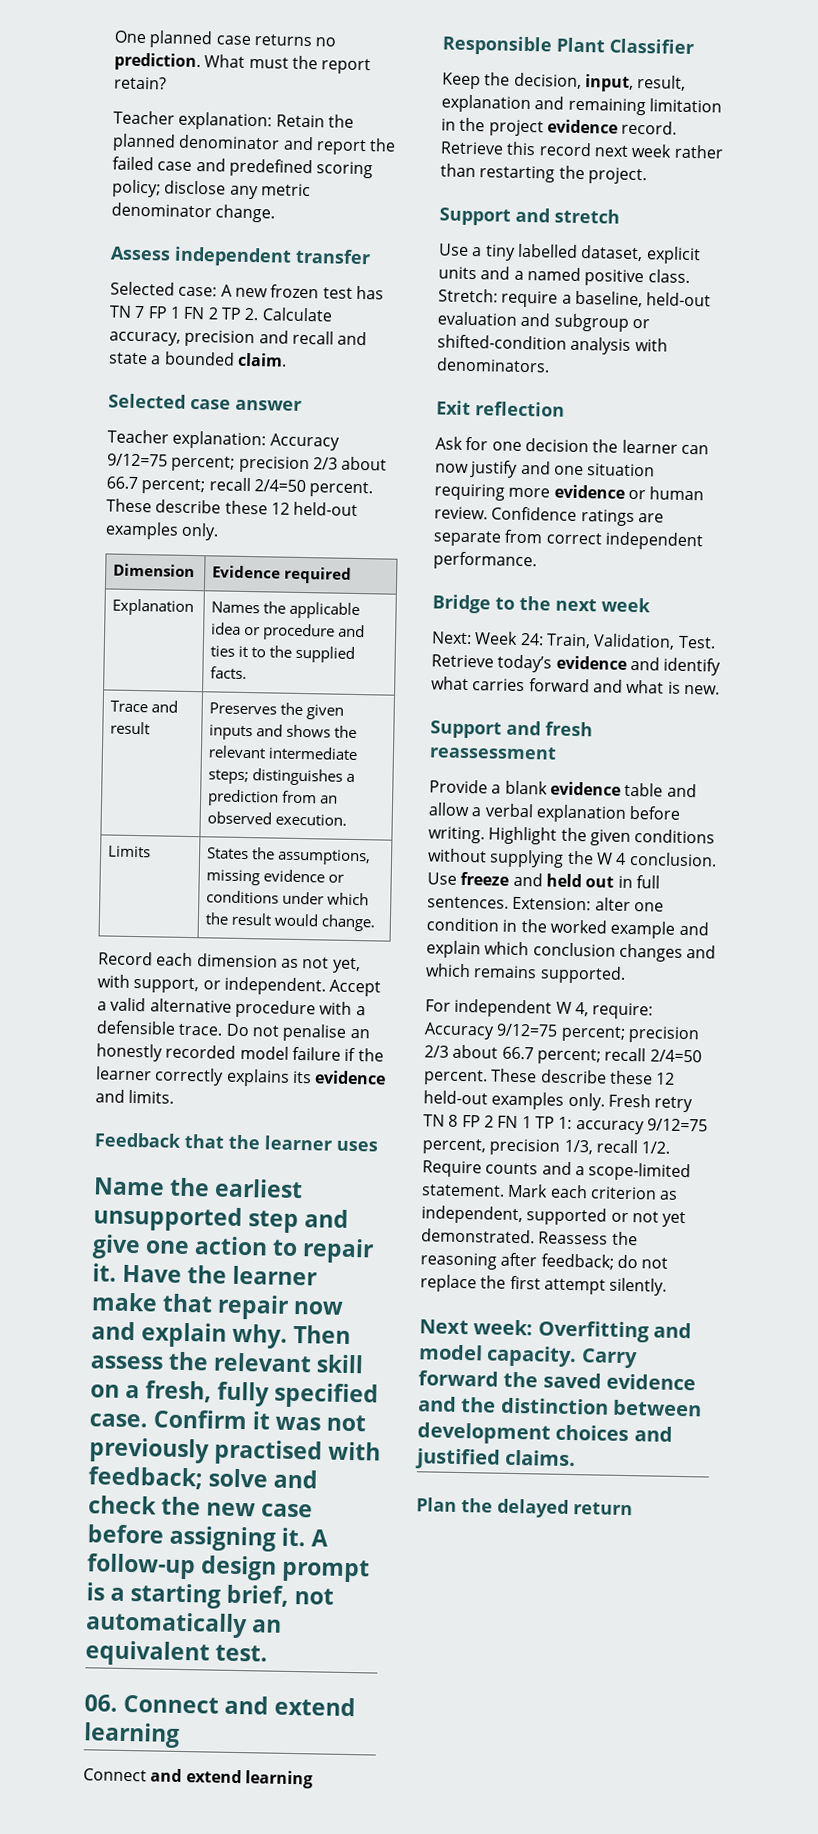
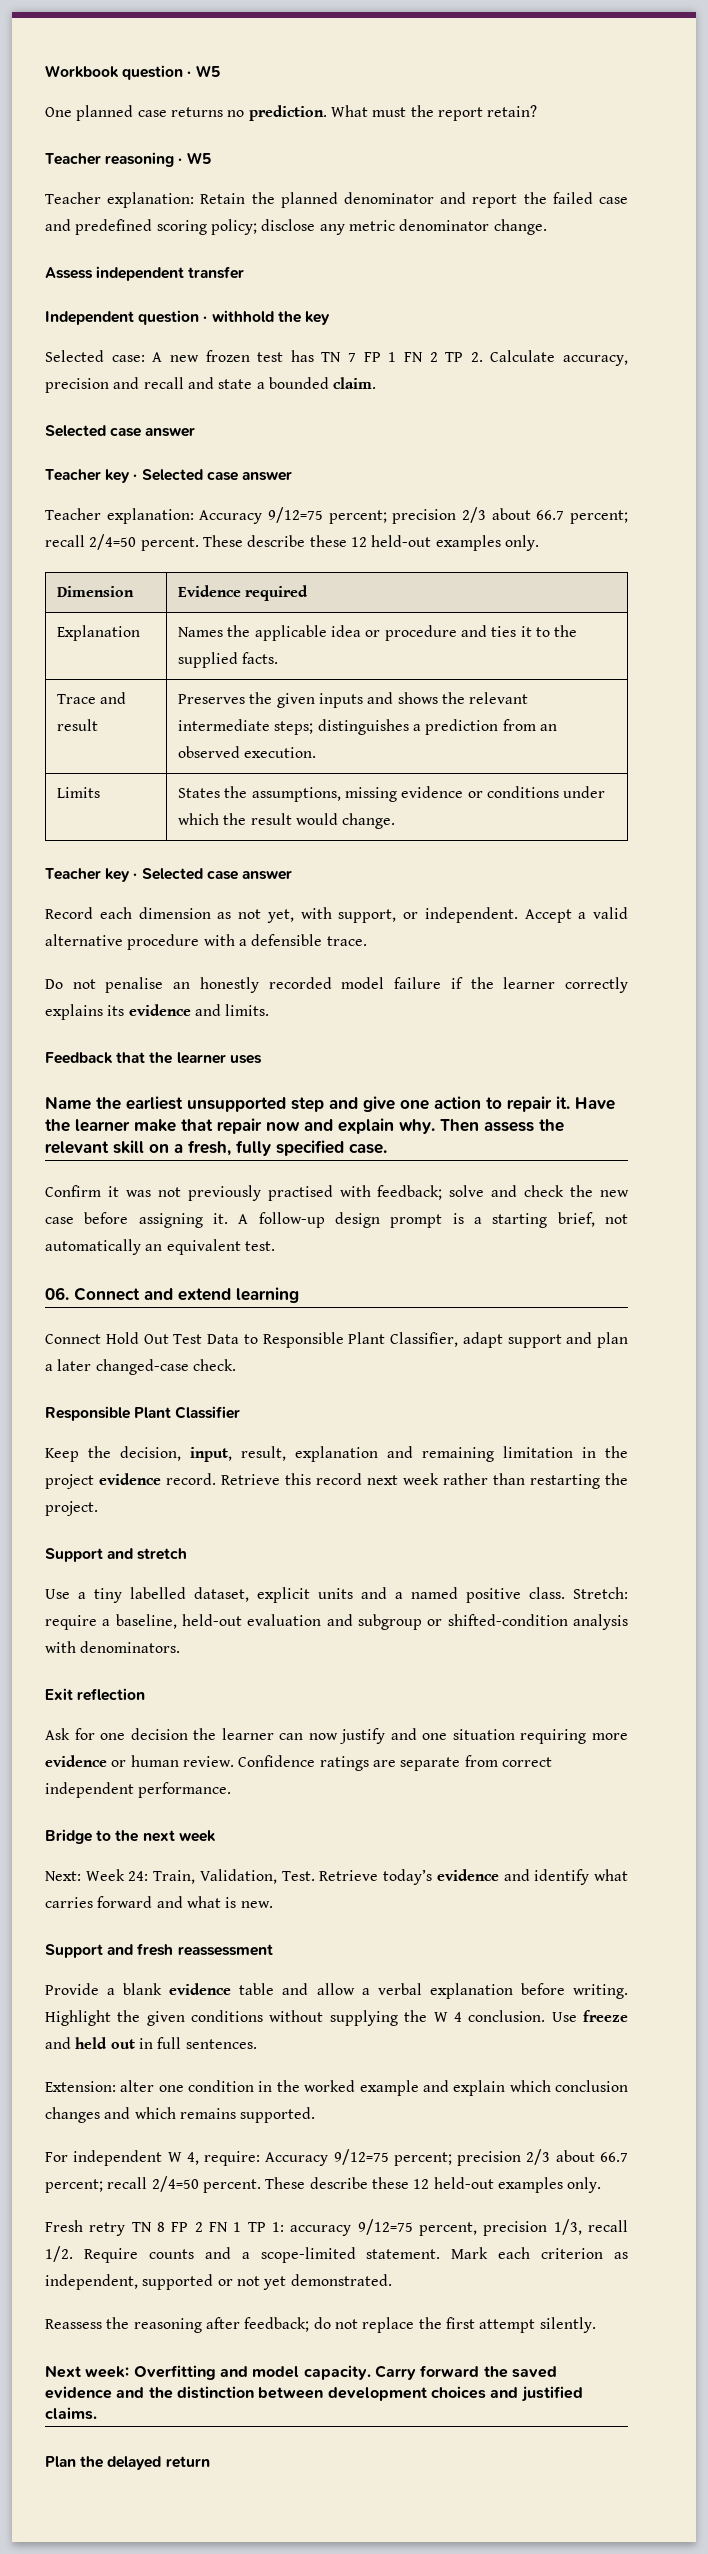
+ Workbook question · W5
+ Teacher reasoning · W5
+ Independent question · withhold the key
  Selected case: A new frozen test has TN 7 FP 1 FN 2 TP 2. Calculate accuracy, precision and recall and state a bounded claim.
  Selected case answer
+ Teacher key · Selected case answer
  Limits | States the assumptions, missing evidence or conditions under which the result would change.
+ Teacher key · Selected case answer
- Accept a valid alternative procedure with a defensible trace. Do not penalise an honestly recorded model failure if the learner correctly explains its evidence and limits.
+ Accept a valid alternative procedure with a defensible trace.
+ Do not penalise an honestly recorded model failure if the learner correctly explains its evidence and limits.
- Then assess the relevant skill on a fresh, fully specified case. Confirm it was not previously practised with feedback; solve and check the new case before assigning it.
+ Then assess the relevant skill on a fresh, fully specified case.
+ Confirm it was not previously practised with feedback; solve and check the new case before assigning it.
  06. Connect and extend learning
- Connect and extend learning
+ Connect Hold Out Test Data to Responsible Plant Classifier, adapt support and plan a later changed-case check.
- Use freeze and held out in full sentences. Extension: alter one condition in the worked example and explain which conclusion changes and which remains supported.
+ Use freeze and held out in full sentences.
+ Extension: alter one condition in the worked example and explain which conclusion changes and which remains supported.
- For independent W 4, require: Accuracy 9/12=75 percent; precision 2/3 about 66.7 percent; recall 2/4=50 percent. These describe these 12 held-out examples only. Fresh retry TN 8 FP 2 FN 1 TP 1: accuracy 9/12=75 percent, precision 1/3, recall 1/2.
+ For independent W 4, require: Accuracy 9/12=75 percent; precision 2/3 about 66.7 percent; recall 2/4=50 percent. These describe these 12 held-out examples only.
+ Fresh retry TN 8 FP 2 FN 1 TP 1: accuracy 9/12=75 percent, precision 1/3, recall 1/2.
- Mark each criterion as independent, supported or not yet demonstrated. Reassess the reasoning after feedback; do not replace the first attempt silently.
+ Mark each criterion as independent, supported or not yet demonstrated.
+ Reassess the reasoning after feedback; do not replace the first attempt silently.

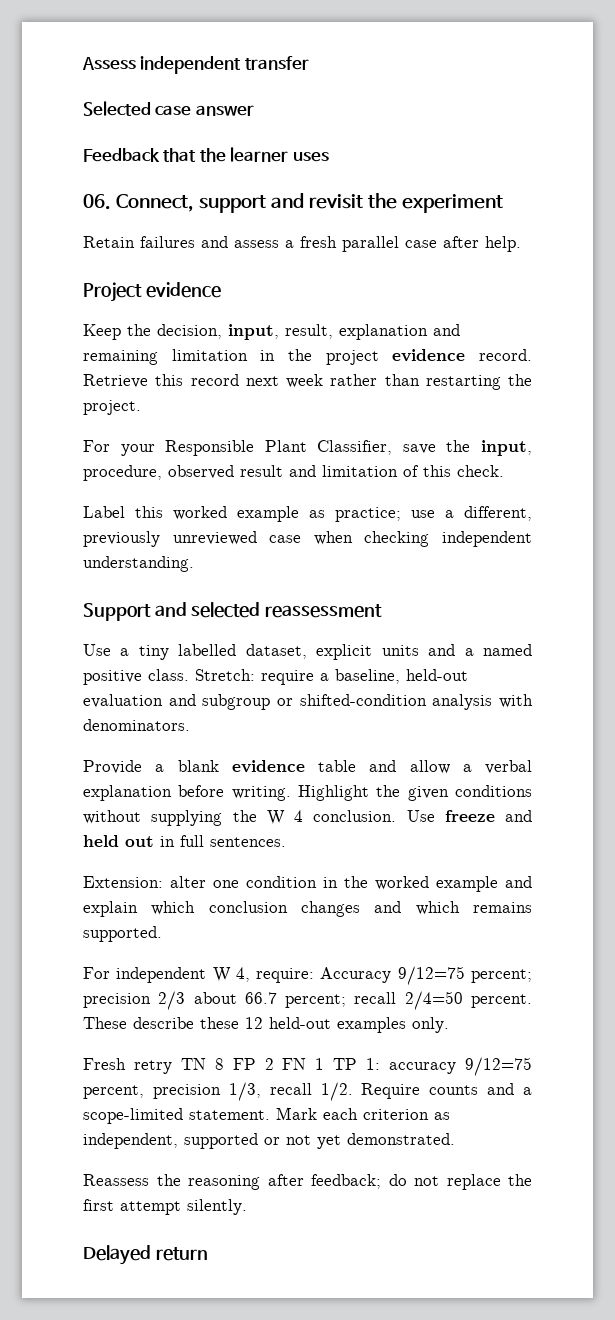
- Workbook question · W5
- One planned case returns no prediction. What must the report retain?
- Teacher reasoning · W5
- Teacher explanation: Retain the planned denominator and report the failed case and predefined scoring policy; disclose any metric denominator change.
  Assess independent transfer
- Independent question · withhold the key
- Selected case: A new frozen test has TN 7 FP 1 FN 2 TP 2. Calculate accuracy, precision and recall and state a bounded claim.
  Selected case answer
- Teacher key · Selected case answer
- Teacher explanation: Accuracy 9/12=75 percent; precision 2/3 about 66.7 percent; recall 2/4=50 percent. These describe these 12 held-out examples only.
- Dimension | Evidence required
- Explanation | Names the applicable idea or procedure and ties it to the supplied facts.
- Trace and result | Preserves the given inputs and shows the relevant intermediate steps; distinguishes a prediction from an observed execution.
- Limits | States the assumptions, missing evidence or conditions under which the result would change.
- Teacher key · Selected case answer
- Record each dimension as not yet, with support, or independent. Accept a valid alternative procedure with a defensible trace.
- Do not penalise an honestly recorded model failure if the learner correctly explains its evidence and limits.
- Name the earliest unsupported step and give one action to repair it. Have the learner make that repair now and explain why. Then assess the relevant skill on a fresh, fully specified case.
- Confirm it was not previously practised with feedback; solve and check the new case before assigning it. A follow-up design prompt is a starting brief, not automatically an equivalent test.
- 06. Connect and extend learning
- Connect Hold Out Test Data to Responsible Plant Classifier, adapt support and plan a later changed-case check.
- Responsible Plant Classifier
+ 06. Connect, support and revisit the experiment
+ Retain failures and assess a fresh parallel case after help.
+ Project evidence
- Support and stretch
+ For your Responsible Plant Classifier, save the input, procedure, observed result and limitation of this check.
+ Label this worked example as practice; use a different, previously unreviewed case when checking independent understanding.
+ Support and selected reassessment
- Exit reflection
- Ask for one decision the learner can now justify and one situation requiring more evidence or human review. Confidence ratings are separate from correct independent performance.
- Bridge to the next week
- Next: Week 24: Train, Validation, Test. Retrieve today’s evidence and identify what carries forward and what is new.
- Support and fresh reassessment
- Next week: Overfitting and model capacity. Carry forward the saved evidence and the distinction between development choices and justified claims.
- Plan the delayed return
+ Delayed return

